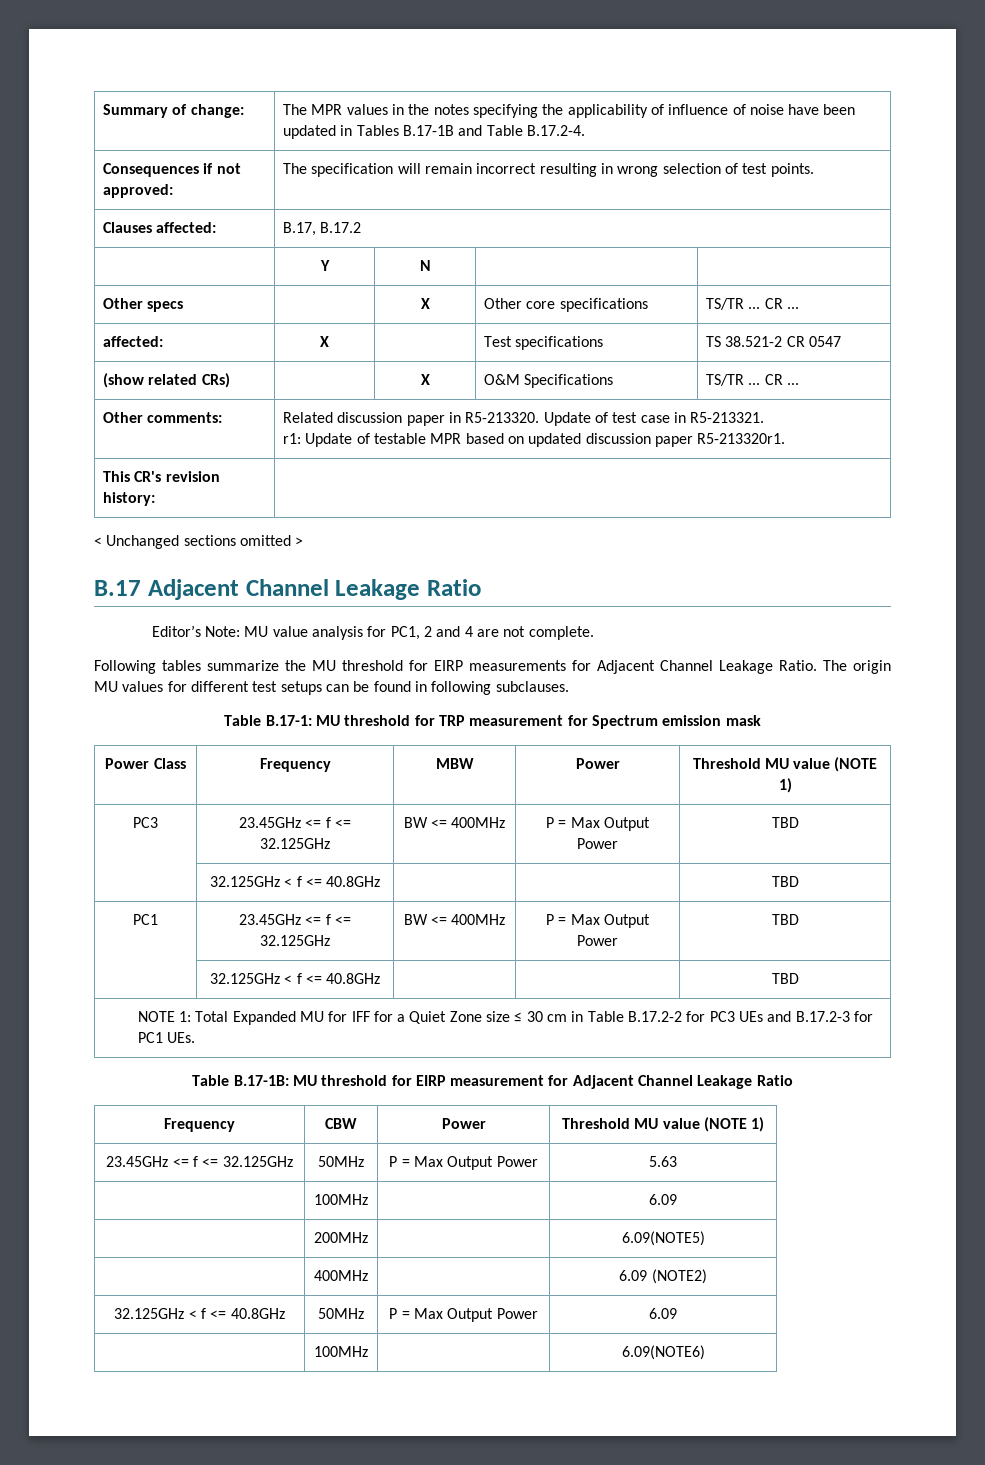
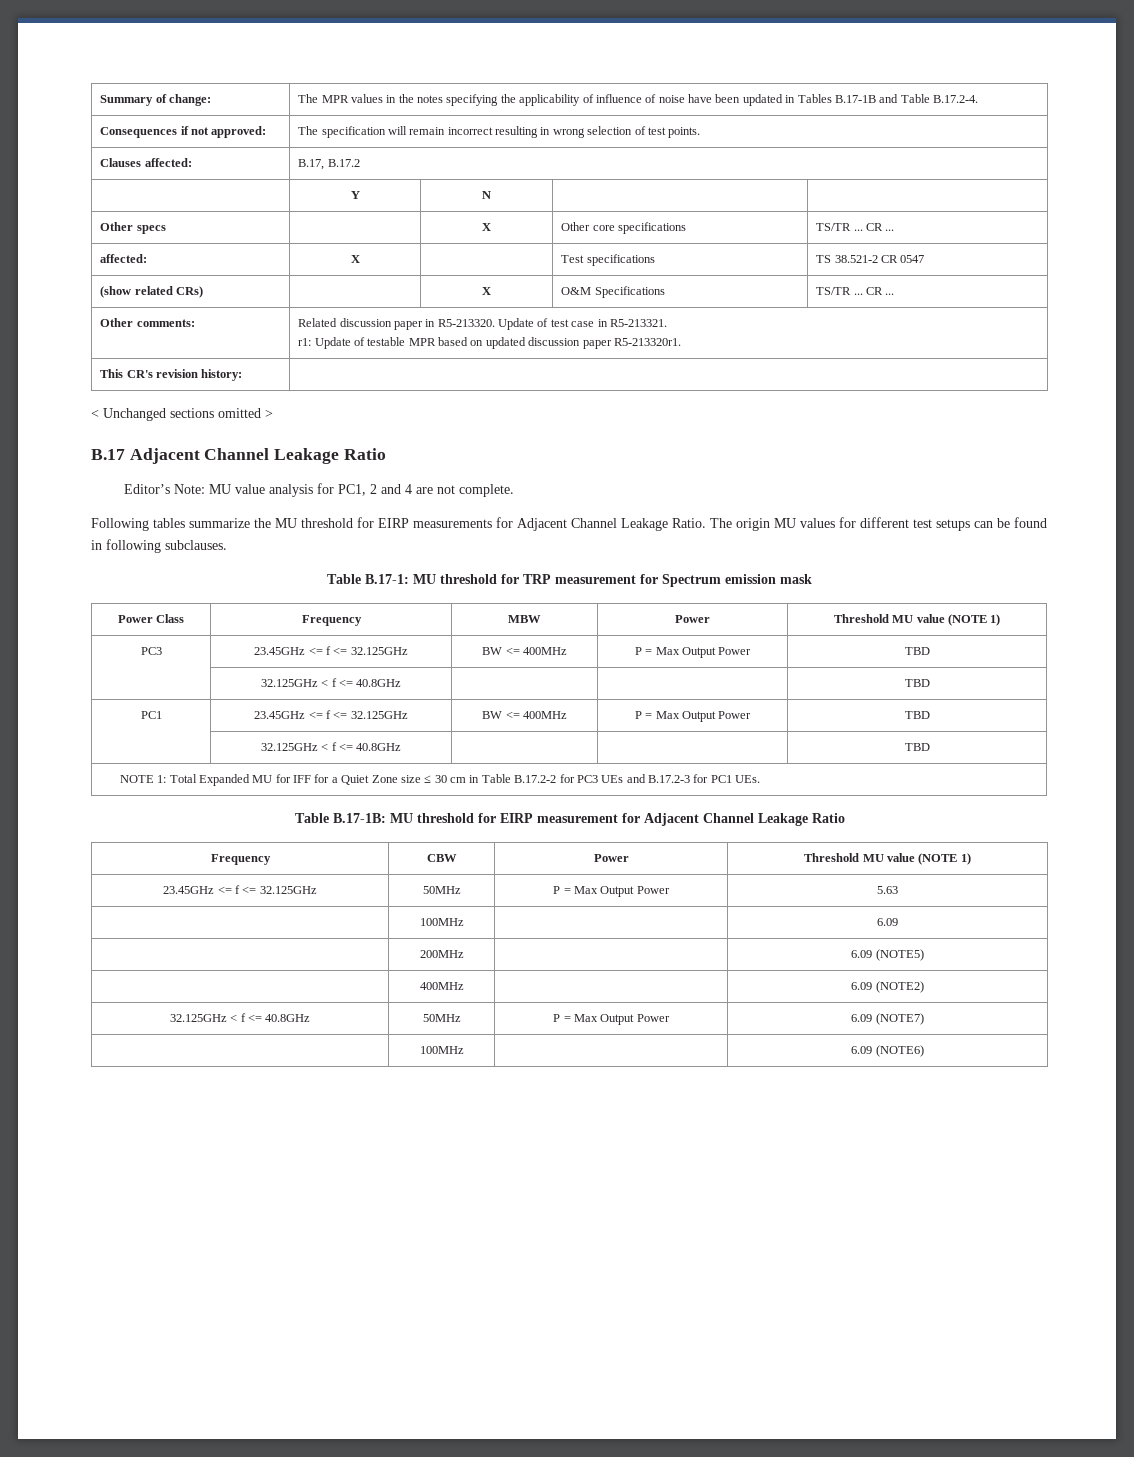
- | 200MHz | | 6.09(NOTE5)
+ | 200MHz | | 6.09 (NOTE5)
- 32.125GHz < f <= 40.8GHz | 50MHz | P = Max Output Power | 6.09
- | 100MHz | | 6.09(NOTE6)
+ 32.125GHz < f <= 40.8GHz | 50MHz | P = Max Output Power | 6.09 (NOTE7)
+ | 100MHz | | 6.09 (NOTE6)

